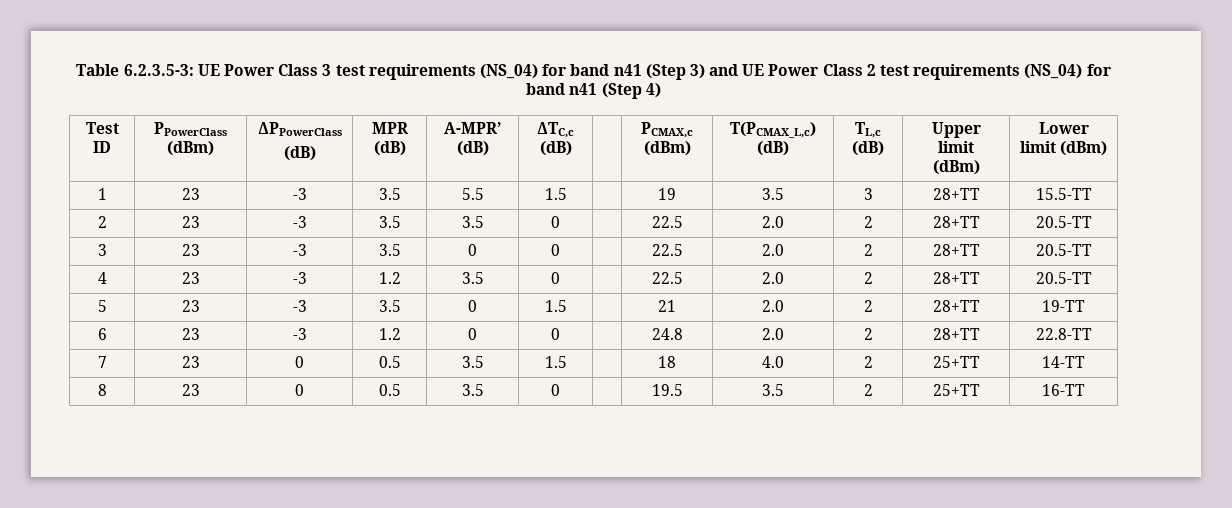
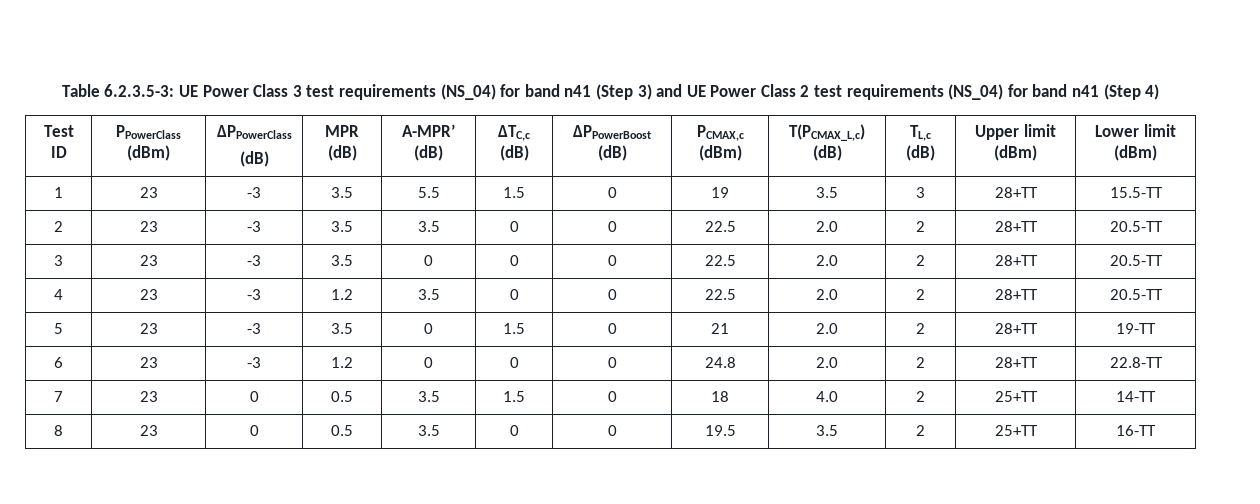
  Test ID | PPowerClass (dBm) | ΔPPowerClass
- (dB) | MPR (dB) | A-MPR’ (dB) | ΔTC,c (dB) | | PCMAX,c (dBm) | T(PCMAX_L,c) (dB) | TL,c (dB) | Upper limit (dBm) | Lower limit (dBm)
+ (dB) | MPR (dB) | A-MPR’ (dB) | ΔTC,c (dB) | ΔPPowerBoost (dB) | PCMAX,c (dBm) | T(PCMAX_L,c) (dB) | TL,c (dB) | Upper limit (dBm) | Lower limit (dBm)
- 1 | 23 | -3 | 3.5 | 5.5 | 1.5 | | 19 | 3.5 | 3 | 28+TT | 15.5-TT
+ 1 | 23 | -3 | 3.5 | 5.5 | 1.5 | 0 | 19 | 3.5 | 3 | 28+TT | 15.5-TT
- 2 | 23 | -3 | 3.5 | 3.5 | 0 | | 22.5 | 2.0 | 2 | 28+TT | 20.5-TT
+ 2 | 23 | -3 | 3.5 | 3.5 | 0 | 0 | 22.5 | 2.0 | 2 | 28+TT | 20.5-TT
- 3 | 23 | -3 | 3.5 | 0 | 0 | | 22.5 | 2.0 | 2 | 28+TT | 20.5-TT
+ 3 | 23 | -3 | 3.5 | 0 | 0 | 0 | 22.5 | 2.0 | 2 | 28+TT | 20.5-TT
- 4 | 23 | -3 | 1.2 | 3.5 | 0 | | 22.5 | 2.0 | 2 | 28+TT | 20.5-TT
+ 4 | 23 | -3 | 1.2 | 3.5 | 0 | 0 | 22.5 | 2.0 | 2 | 28+TT | 20.5-TT
- 5 | 23 | -3 | 3.5 | 0 | 1.5 | | 21 | 2.0 | 2 | 28+TT | 19-TT
+ 5 | 23 | -3 | 3.5 | 0 | 1.5 | 0 | 21 | 2.0 | 2 | 28+TT | 19-TT
- 6 | 23 | -3 | 1.2 | 0 | 0 | | 24.8 | 2.0 | 2 | 28+TT | 22.8-TT
+ 6 | 23 | -3 | 1.2 | 0 | 0 | 0 | 24.8 | 2.0 | 2 | 28+TT | 22.8-TT
- 7 | 23 | 0 | 0.5 | 3.5 | 1.5 | | 18 | 4.0 | 2 | 25+TT | 14-TT
+ 7 | 23 | 0 | 0.5 | 3.5 | 1.5 | 0 | 18 | 4.0 | 2 | 25+TT | 14-TT
- 8 | 23 | 0 | 0.5 | 3.5 | 0 | | 19.5 | 3.5 | 2 | 25+TT | 16-TT
+ 8 | 23 | 0 | 0.5 | 3.5 | 0 | 0 | 19.5 | 3.5 | 2 | 25+TT | 16-TT

